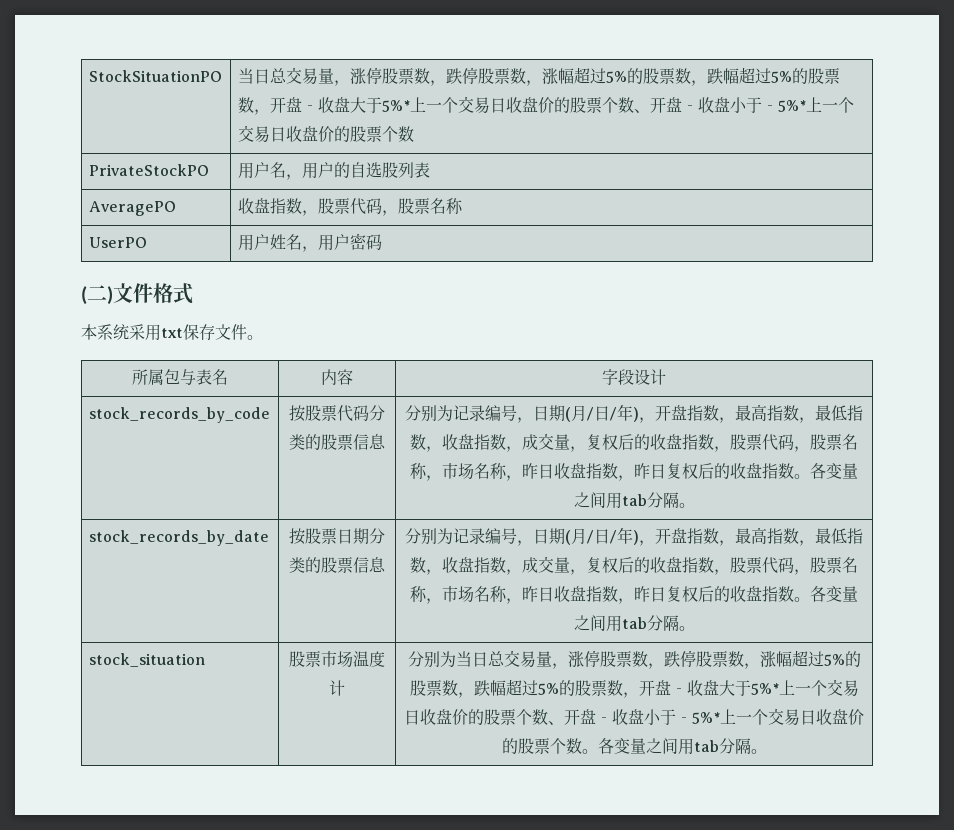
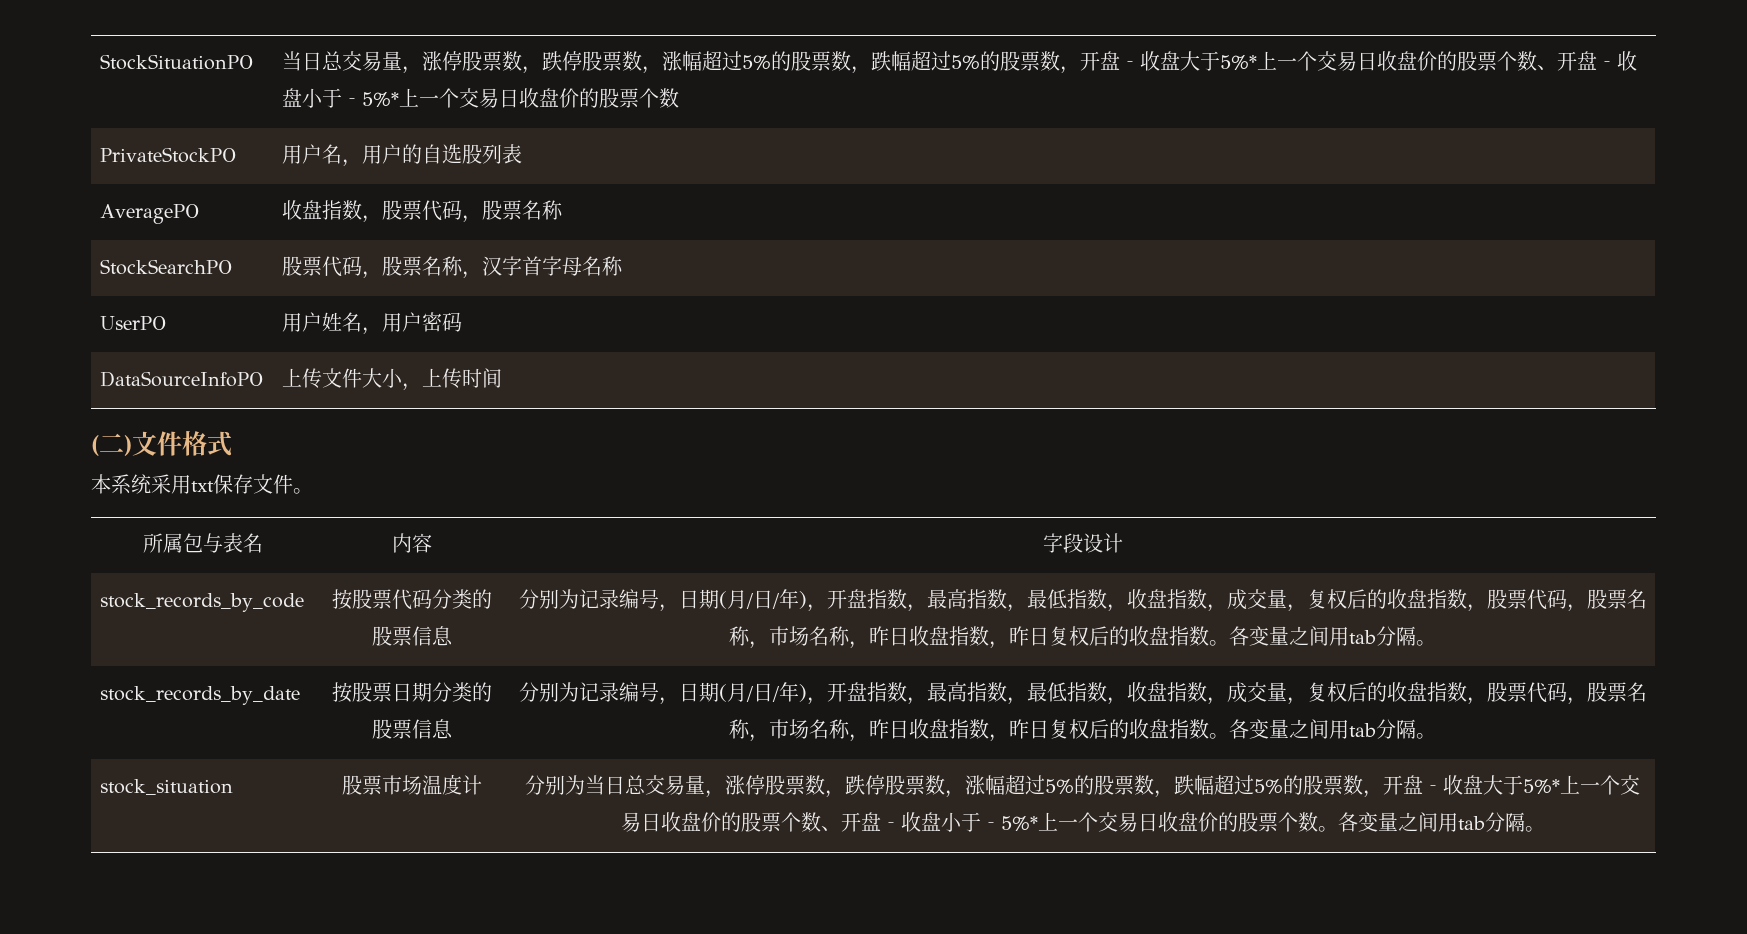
+ StockSearchPO | 股票代码，股票名称，汉字首字母名称
+ DataSourceInfoPO | 上传文件大小，上传时间

